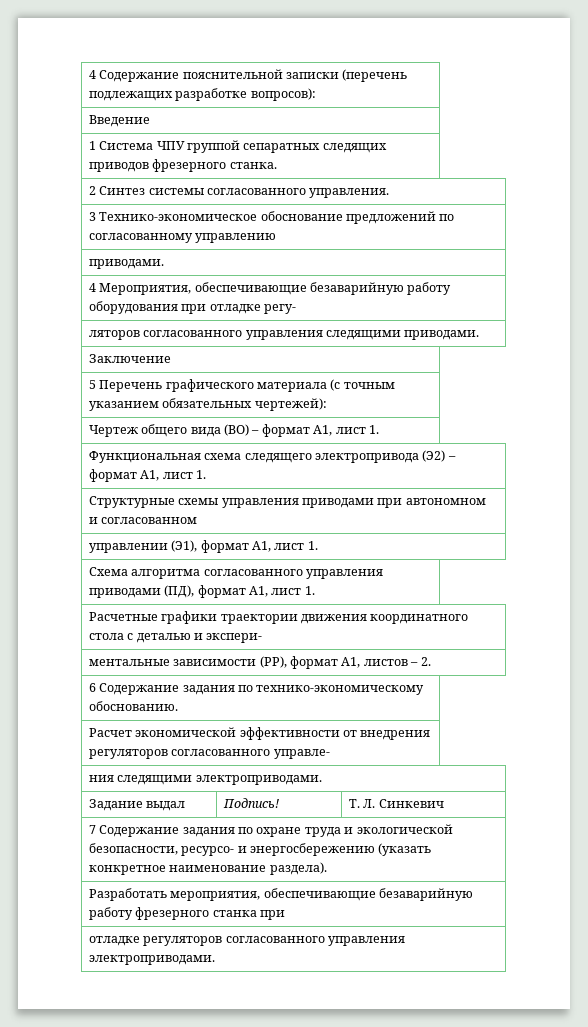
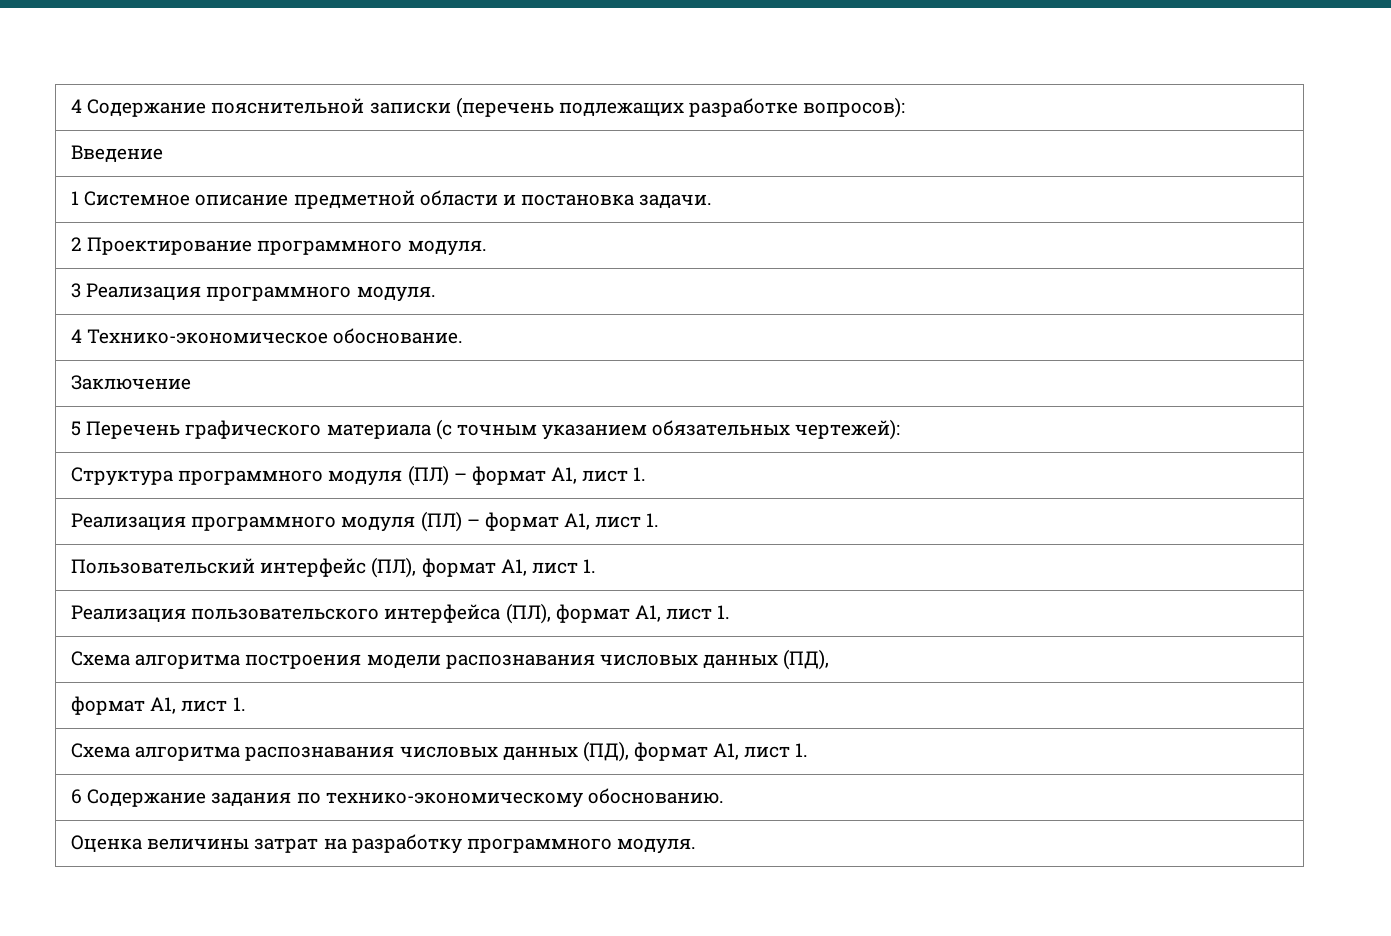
- 1 Система ЧПУ группой сепаратных следящих приводов фрезерного станка.
- 2 Синтез системы согласованного управления.
- 3 Технико-экономическое обоснование предложений по согласованному управлению
- приводами.
- 4 Мероприятия, обеспечивающие безаварийную работу оборудования при отладке регу-
- ляторов согласованного управления следящими приводами.
+ 1 Системное описание предметной области и постановка задачи.
+ 2 Проектирование программного модуля.
+ 3 Реализация программного модуля.
+ 4 Технико-экономическое обоснование.
- Чертеж общего вида (ВО) – формат А1, лист 1.
- Функциональная схема следящего электропривода (Э2) – формат А1, лист 1.
- Структурные схемы управления приводами при автономном и согласованном
- управлении (Э1), формат А1, лист 1.
- Схема алгоритма согласованного управления приводами (ПД), формат А1, лист 1.
+ Структура программного модуля (ПЛ) – формат А1, лист 1.
+ Реализация программного модуля (ПЛ) – формат А1, лист 1.
+ Пользовательский интерфейс (ПЛ), формат А1, лист 1.
+ Реализация пользовательского интерфейса (ПЛ), формат А1, лист 1.
+ Схема алгоритма построения модели распознавания числовых данных (ПД),
+ формат А1, лист 1.
+ Схема алгоритма распознавания числовых данных (ПД), формат А1, лист 1.
- Расчетные графики траектории движения координатного стола с деталью и экспери-
- ментальные зависимости (РР), формат А1, листов – 2.
- Расчет экономической эффективности от внедрения регуляторов согласованного управле-
- ния следящими электроприводами.
- Задание выдал | Подпись! | Т. Л. Синкевич
- 7 Содержание задания по охране труда и экологической безопасности, ресурсо- и энергосбережению (указать конкретное наименование раздела).
- Разработать мероприятия, обеспечивающие безаварийную работу фрезерного станка при
- отладке регуляторов согласованного управления электроприводами.
+ Оценка величины затрат на разработку программного модуля.

